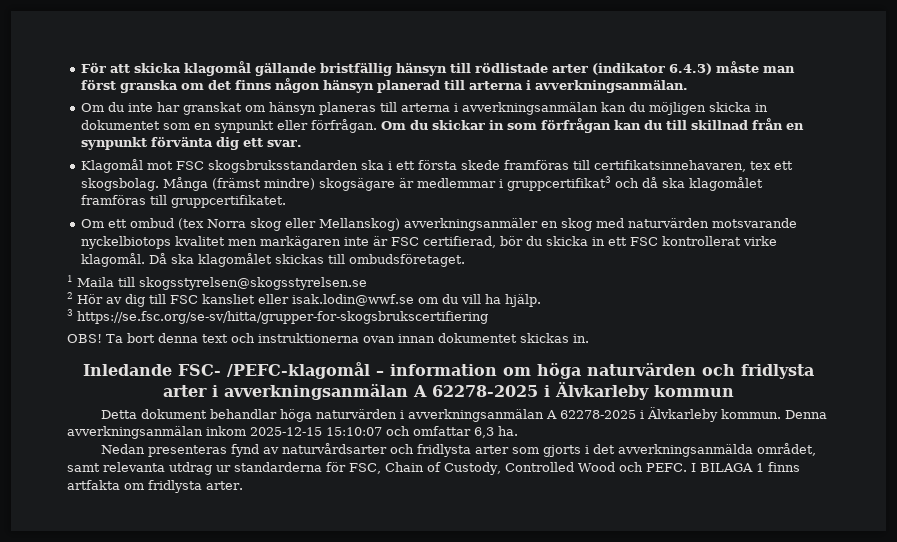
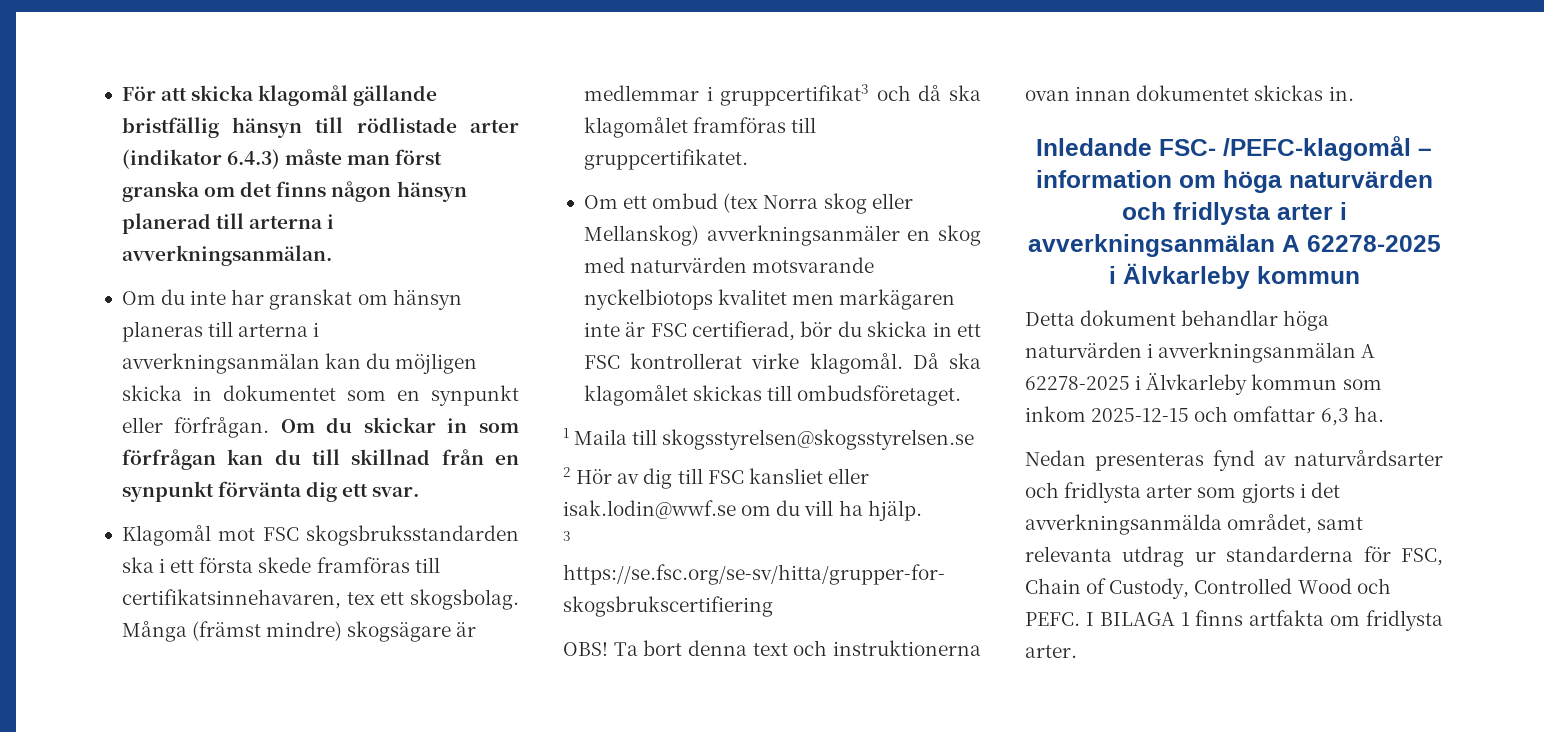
- Detta dokument behandlar höga naturvärden i avverkningsanmälan A 62278-2025 i Älvkarleby kommun. Denna avverkningsanmälan inkom 2025-12-15 15:10:07 och omfattar 6,3 ha.
+ Detta dokument behandlar höga naturvärden i avverkningsanmälan A 62278-2025 i Älvkarleby kommun som inkom 2025-12-15 och omfattar 6,3 ha.

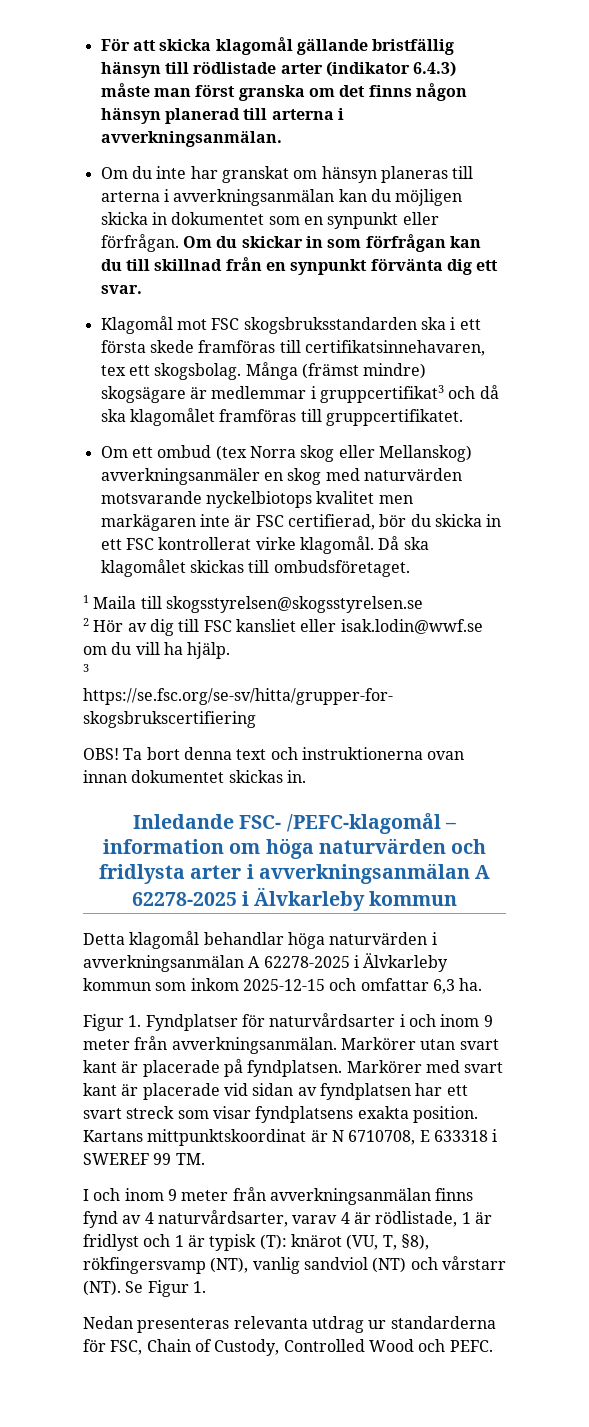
- Detta dokument behandlar höga naturvärden i avverkningsanmälan A 62278-2025 i Älvkarleby kommun som inkom 2025-12-15 och omfattar 6,3 ha.
+ Detta klagomål behandlar höga naturvärden i avverkningsanmälan A 62278-2025 i Älvkarleby kommun som inkom 2025-12-15 och omfattar 6,3 ha.
- Nedan presenteras fynd av naturvårdsarter och fridlysta arter som gjorts i det avverkningsanmälda området, samt relevanta utdrag ur standarderna för FSC, Chain of Custody, Controlled Wood och PEFC. I BILAGA 1 finns artfakta om fridlysta arter.
+ Figur 1. Fyndplatser för naturvårdsarter i och inom 9 meter från avverkningsanmälan. Markörer utan svart kant är placerade på fyndplatsen. Markörer med svart kant är placerade vid sidan av fyndplatsen har ett svart streck som visar fyndplatsens exakta position. Kartans mittpunktskoordinat är N 6710708, E 633318 i SWEREF 99 TM.
+ I och inom 9 meter från avverkningsanmälan finns fynd av 4 naturvårdsarter, varav 4 är rödlistade, 1 är fridlyst och 1 är typisk (T): knärot (VU, T, §8), rökfingersvamp (NT), vanlig sandviol (NT) och vårstarr (NT). Se Figur 1.
+ Nedan presenteras relevanta utdrag ur standarderna för FSC, Chain of Custody, Controlled Wood och PEFC.

